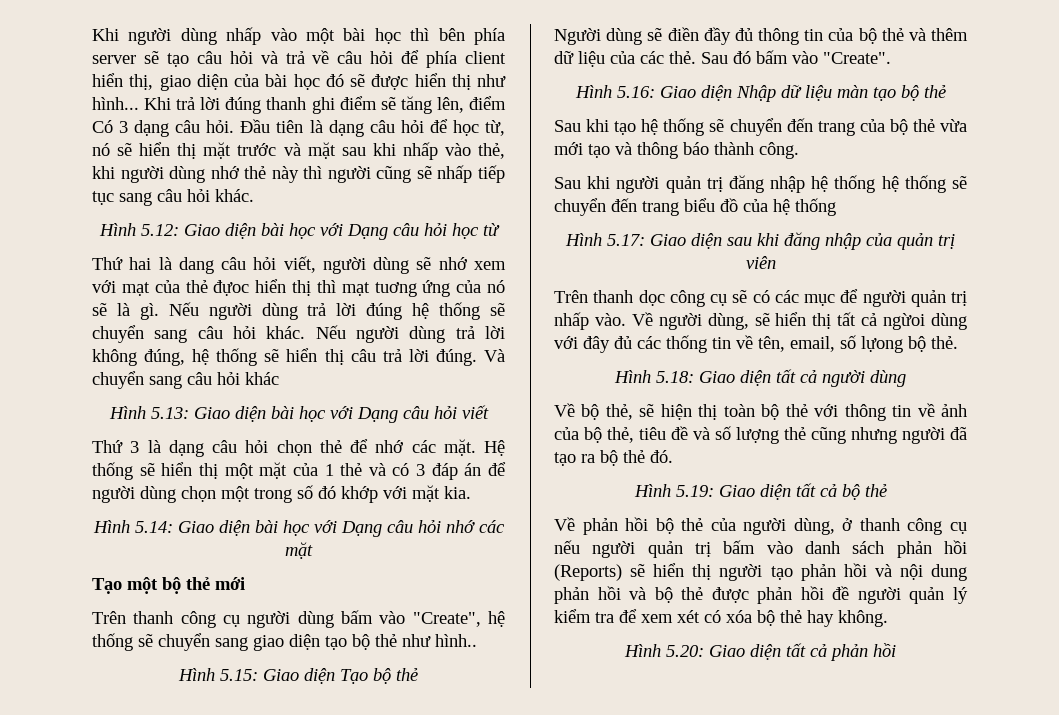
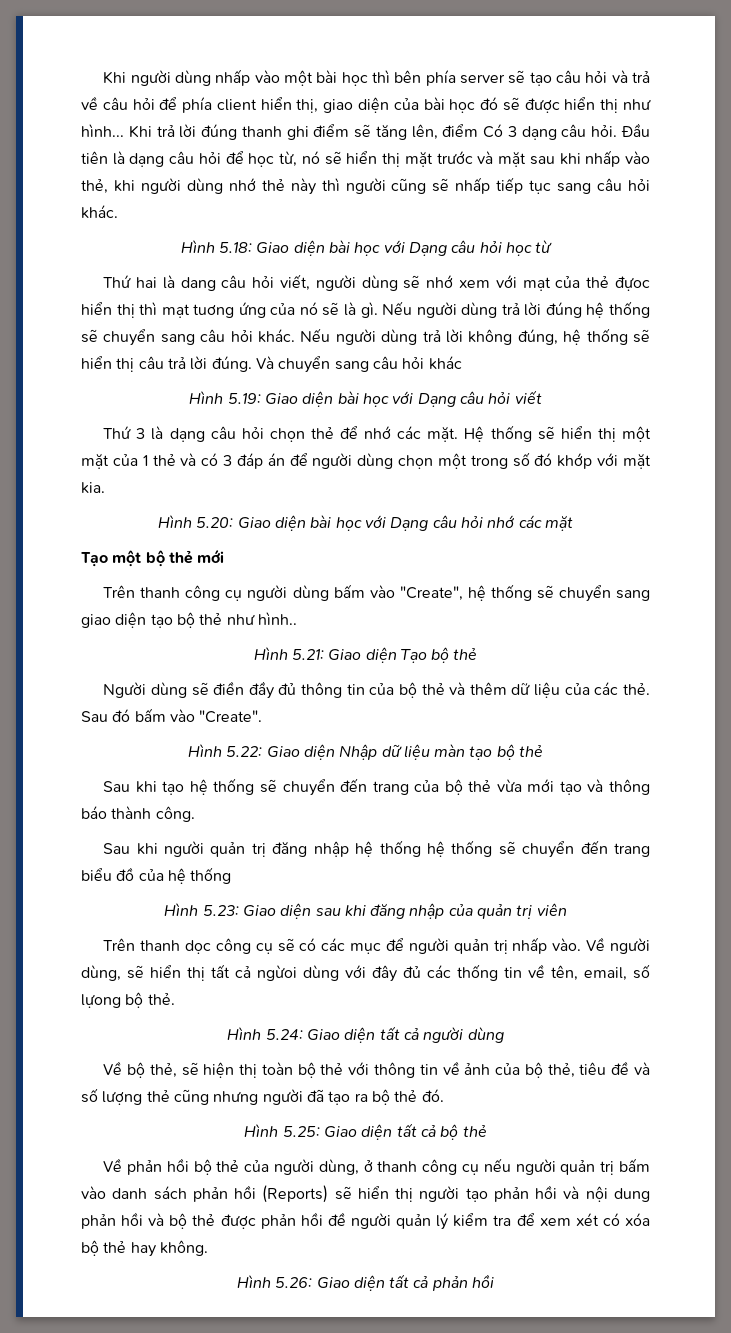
- Hình 5.12: Giao diện bài học với Dạng câu hỏi học từ
+ Hình 5.18: Giao diện bài học với Dạng câu hỏi học từ
- Hình 5.13: Giao diện bài học với Dạng câu hỏi viết
+ Hình 5.19: Giao diện bài học với Dạng câu hỏi viết
- Hình 5.14: Giao diện bài học với Dạng câu hỏi nhớ các mặt
+ Hình 5.20: Giao diện bài học với Dạng câu hỏi nhớ các mặt
- Hình 5.15: Giao diện Tạo bộ thẻ
+ Hình 5.21: Giao diện Tạo bộ thẻ
- Hình 5.16: Giao diện Nhập dữ liệu màn tạo bộ thẻ
+ Hình 5.22: Giao diện Nhập dữ liệu màn tạo bộ thẻ
- Hình 5.17: Giao diện sau khi đăng nhập của quản trị viên
+ Hình 5.23: Giao diện sau khi đăng nhập của quản trị viên
- Hình 5.18: Giao diện tất cả người dùng
+ Hình 5.24: Giao diện tất cả người dùng
- Hình 5.19: Giao diện tất cả bộ thẻ
+ Hình 5.25: Giao diện tất cả bộ thẻ
- Hình 5.20: Giao diện tất cả phản hồi
+ Hình 5.26: Giao diện tất cả phản hồi

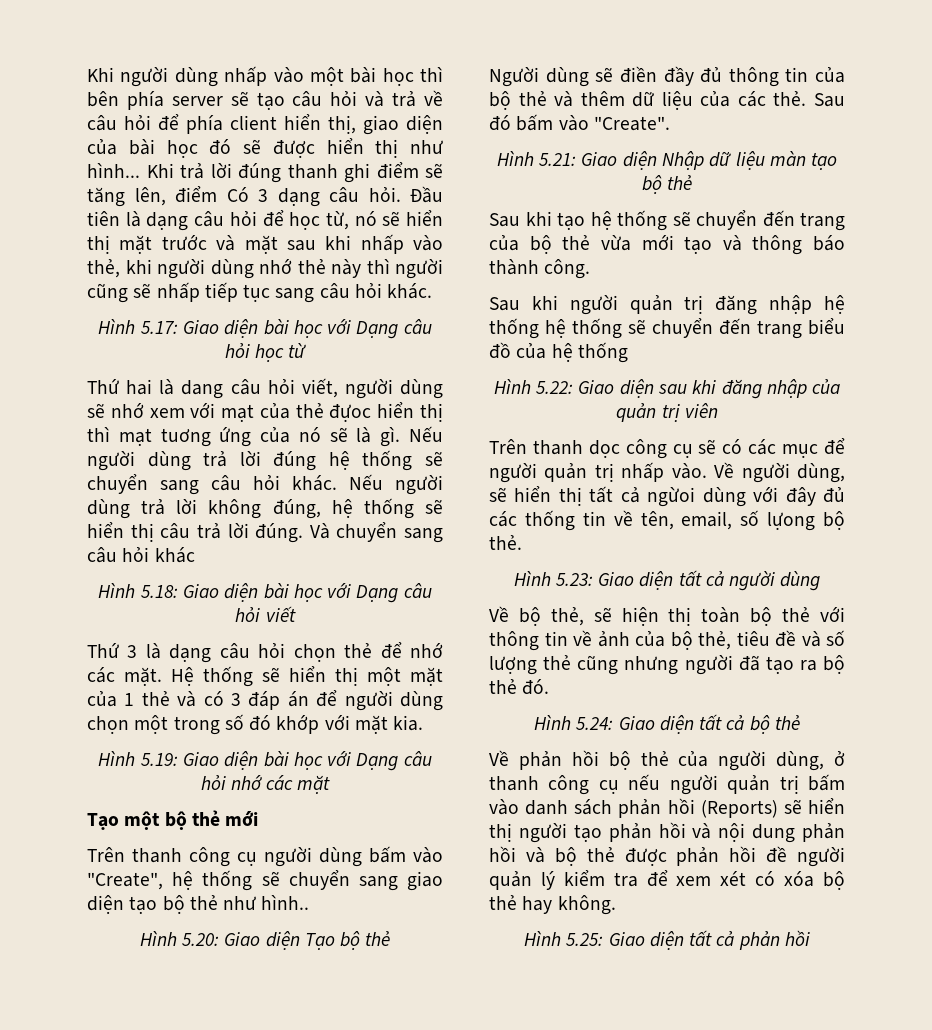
- Hình 5.18: Giao diện bài học với Dạng câu hỏi học từ
+ Hình 5.17: Giao diện bài học với Dạng câu hỏi học từ
- Hình 5.19: Giao diện bài học với Dạng câu hỏi viết
+ Hình 5.18: Giao diện bài học với Dạng câu hỏi viết
- Hình 5.20: Giao diện bài học với Dạng câu hỏi nhớ các mặt
+ Hình 5.19: Giao diện bài học với Dạng câu hỏi nhớ các mặt
- Hình 5.21: Giao diện Tạo bộ thẻ
+ Hình 5.20: Giao diện Tạo bộ thẻ
- Hình 5.22: Giao diện Nhập dữ liệu màn tạo bộ thẻ
+ Hình 5.21: Giao diện Nhập dữ liệu màn tạo bộ thẻ
- Hình 5.23: Giao diện sau khi đăng nhập của quản trị viên
+ Hình 5.22: Giao diện sau khi đăng nhập của quản trị viên
- Hình 5.24: Giao diện tất cả người dùng
+ Hình 5.23: Giao diện tất cả người dùng
- Hình 5.25: Giao diện tất cả bộ thẻ
+ Hình 5.24: Giao diện tất cả bộ thẻ
- Hình 5.26: Giao diện tất cả phản hồi
+ Hình 5.25: Giao diện tất cả phản hồi

